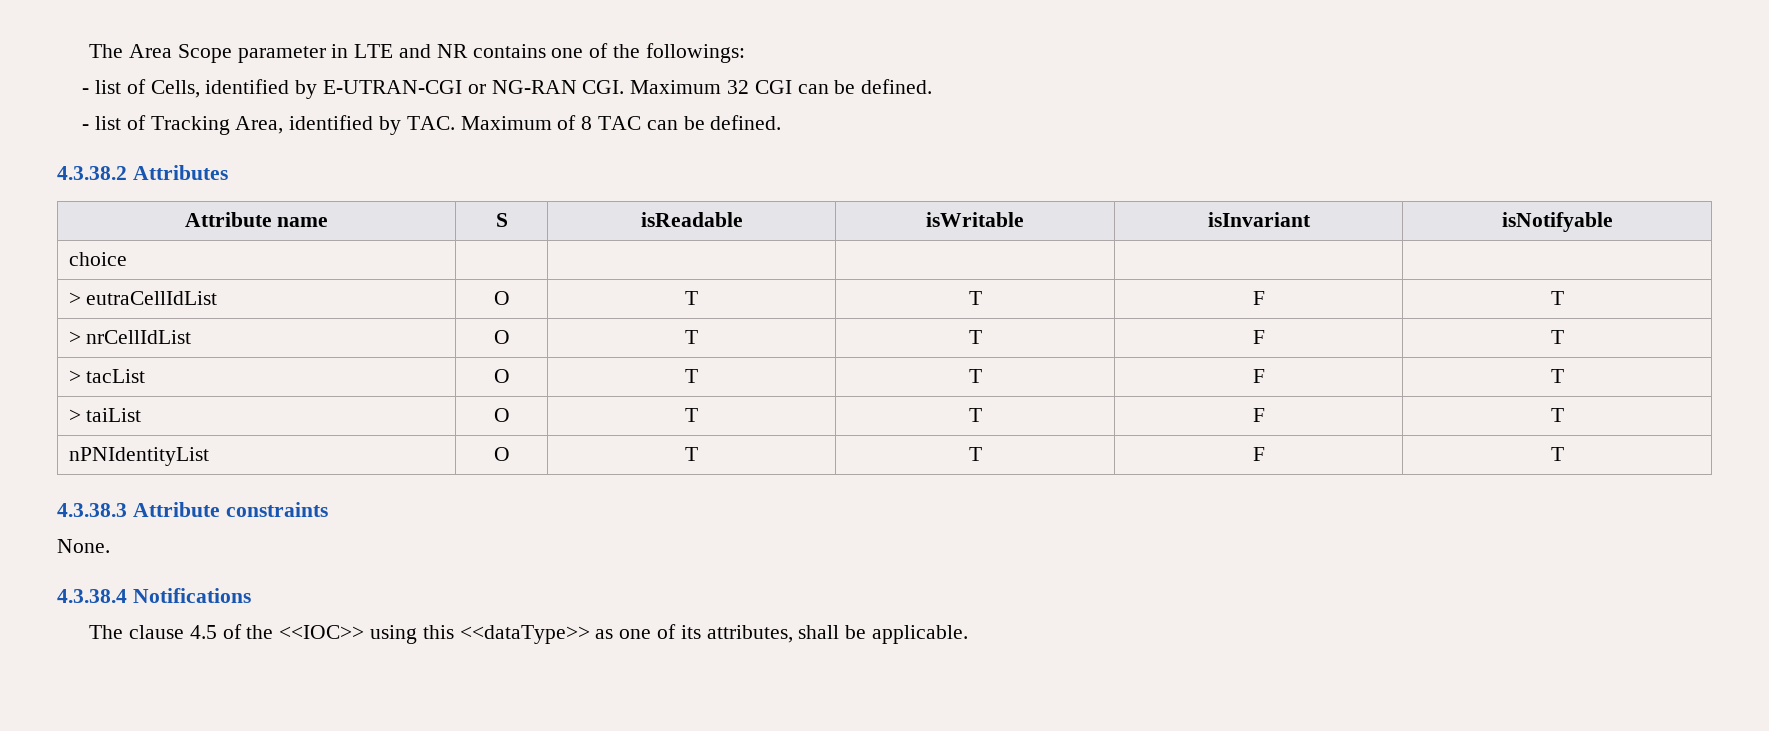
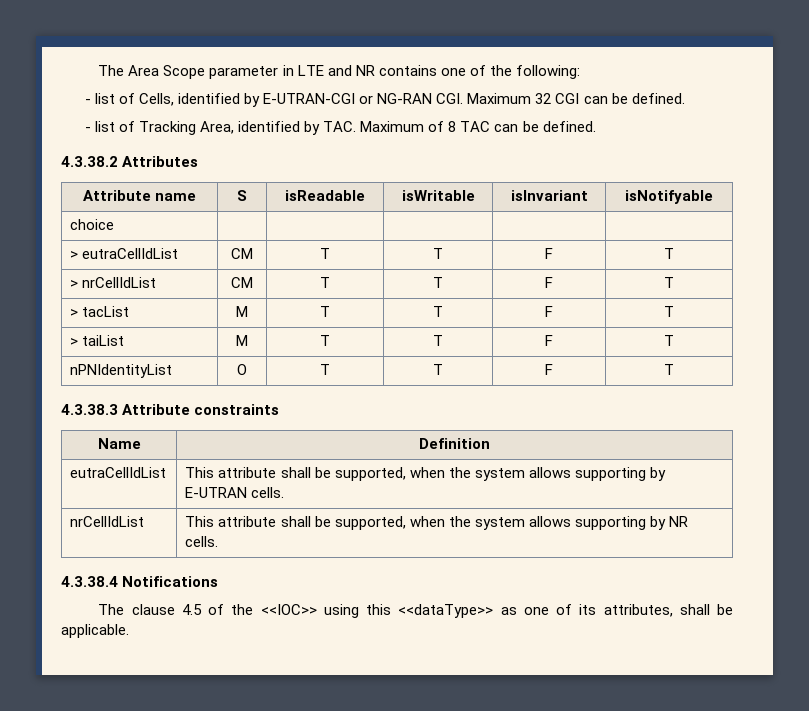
- The Area Scope parameter in LTE and NR contains one of the followings:
+ The Area Scope parameter in LTE and NR contains one of the following:
- > eutraCellIdList | O | T | T | F | T
+ > eutraCellIdList | CM | T | T | F | T
- > nrCellIdList | O | T | T | F | T
+ > nrCellIdList | CM | T | T | F | T
- > tacList | O | T | T | F | T
+ > tacList | M | T | T | F | T
- > taiList | O | T | T | F | T
+ > taiList | M | T | T | F | T
- None.
+ Name | Definition
+ eutraCellIdList | This attribute shall be supported, when the system allows supporting by E-UTRAN cells.
+ nrCellIdList | This attribute shall be supported, when the system allows supporting by NR cells.

